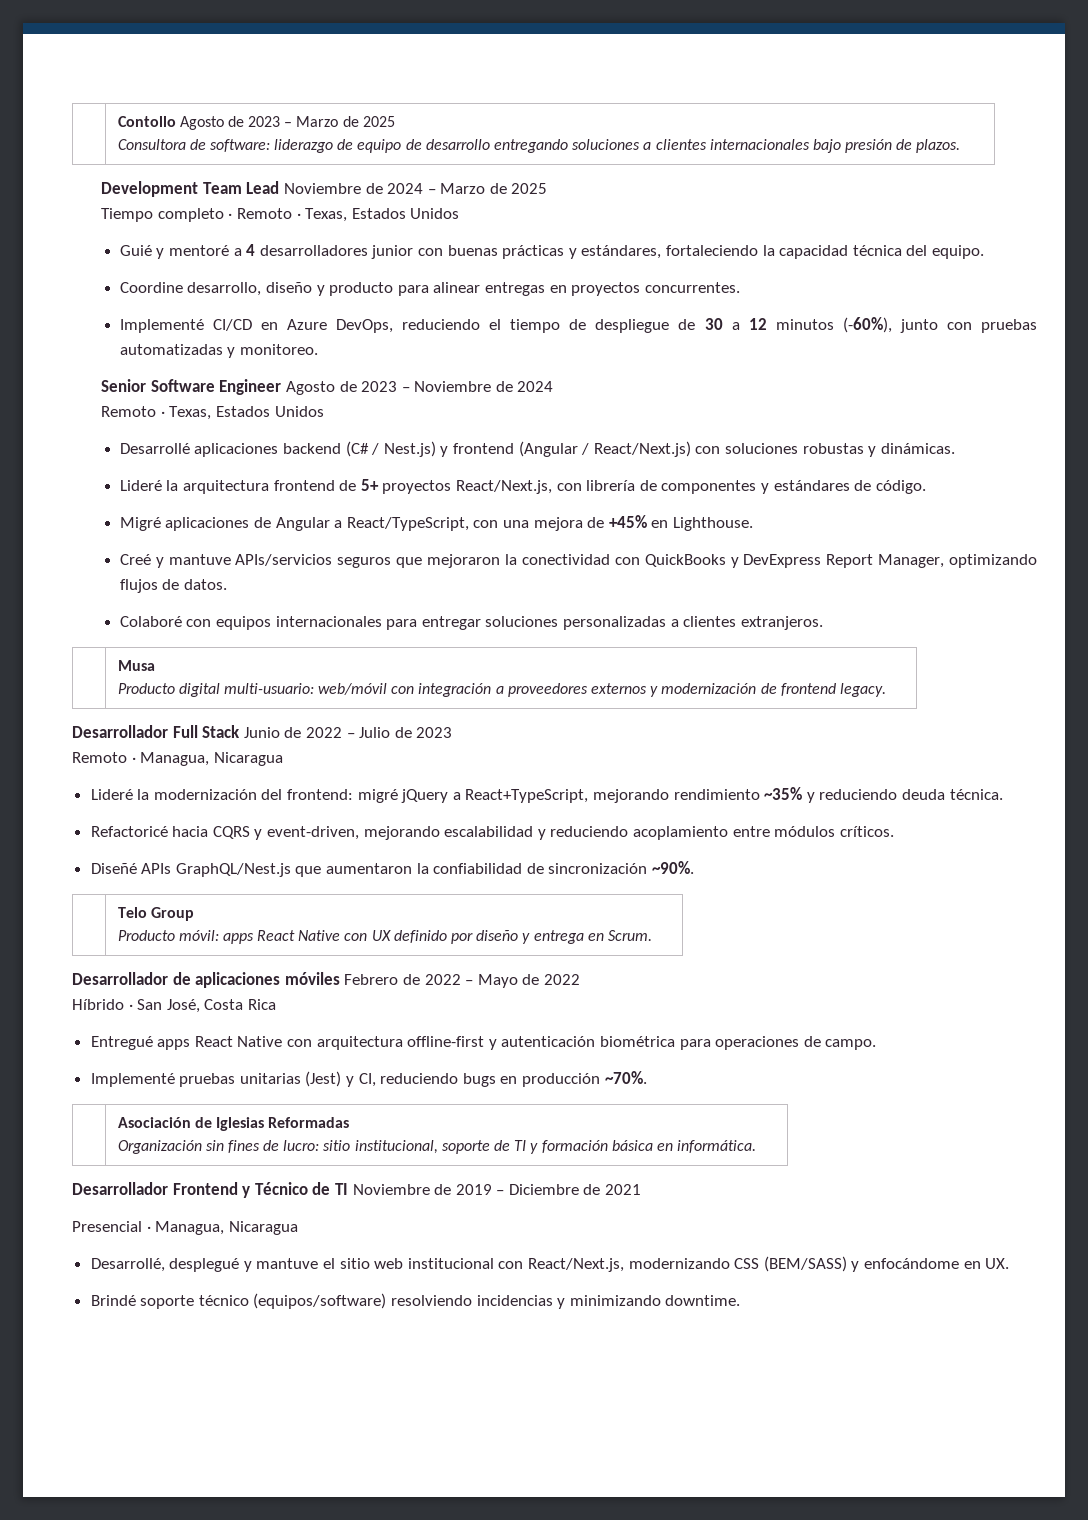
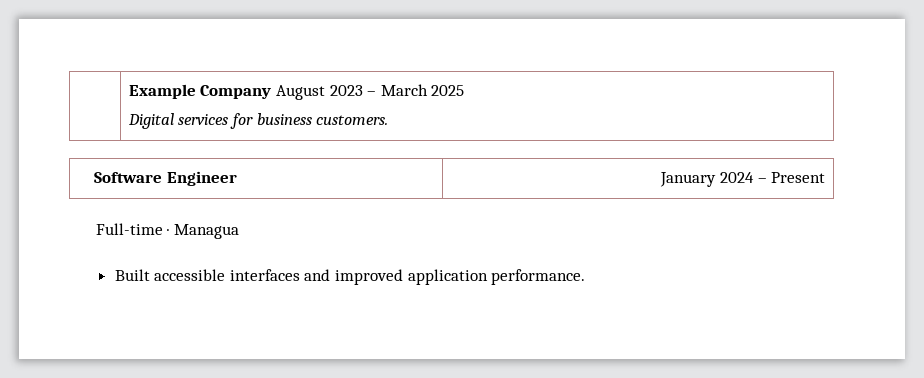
- | Contollo Agosto de 2023 – Marzo de 2025
- Consultora de software: liderazgo de equipo de desarrollo entregando soluciones a clientes internacionales bajo presión de plazos.
- Development Team Lead Noviembre de 2024 – Marzo de 2025
- Tiempo completo · Remoto · Texas, Estados Unidos
- Guié y mentoré a 4 desarrolladores junior con buenas prácticas y estándares, fortaleciendo la capacidad técnica del equipo.
- Coordine desarrollo, diseño y producto para alinear entregas en proyectos concurrentes.
- Implementé CI/CD en Azure DevOps, reduciendo el tiempo de despliegue de 30 a 12 minutos (-60%), junto con pruebas automatizadas y monitoreo.
- Senior Software Engineer Agosto de 2023 – Noviembre de 2024
- Remoto · Texas, Estados Unidos
- Desarrollé aplicaciones backend (C# / Nest.js) y frontend (Angular / React/Next.js) con soluciones robustas y dinámicas.
- Lideré la arquitectura frontend de 5+ proyectos React/Next.js, con librería de componentes y estándares de código.
- Migré aplicaciones de Angular a React/TypeScript, con una mejora de +45% en Lighthouse.
- Creé y mantuve APIs/servicios seguros que mejoraron la conectividad con QuickBooks y DevExpress Report Manager, optimizando flujos de datos.
- Colaboré con equipos internacionales para entregar soluciones personalizadas a clientes extranjeros.
- | Musa
- Producto digital multi-usuario: web/móvil con integración a proveedores externos y modernización de frontend legacy.
- Desarrollador Full Stack Junio de 2022 – Julio de 2023
- Remoto · Managua, Nicaragua
- Lideré la modernización del frontend: migré jQuery a React+TypeScript, mejorando rendimiento ~35% y reduciendo deuda técnica.
- Refactoricé hacia CQRS y event-driven, mejorando escalabilidad y reduciendo acoplamiento entre módulos críticos.
- Diseñé APIs GraphQL/Nest.js que aumentaron la confiabilidad de sincronización ~90%.
- | Telo Group
- Producto móvil: apps React Native con UX definido por diseño y entrega en Scrum.
- Desarrollador de aplicaciones móviles Febrero de 2022 – Mayo de 2022
- Híbrido · San José, Costa Rica
- Entregué apps React Native con arquitectura offline-first y autenticación biométrica para operaciones de campo.
- Implementé pruebas unitarias (Jest) y CI, reduciendo bugs en producción ~70%.
- | Asociación de Iglesias Reformadas
- Organización sin fines de lucro: sitio institucional, soporte de TI y formación básica en informática.
- Desarrollador Frontend y Técnico de TI Noviembre de 2019 – Diciembre de 2021
- Presencial · Managua, Nicaragua
- Desarrollé, desplegué y mantuve el sitio web institucional con React/Next.js, modernizando CSS (BEM/SASS) y enfocándome en UX.
- Brindé soporte técnico (equipos/software) resolviendo incidencias y minimizando downtime.
+ | Example Company August 2023 – March 2025
+ Digital services for business customers.
+ Software Engineer | January 2024 – Present
+ Full-time · Managua
+ Built accessible interfaces and improved application performance.

